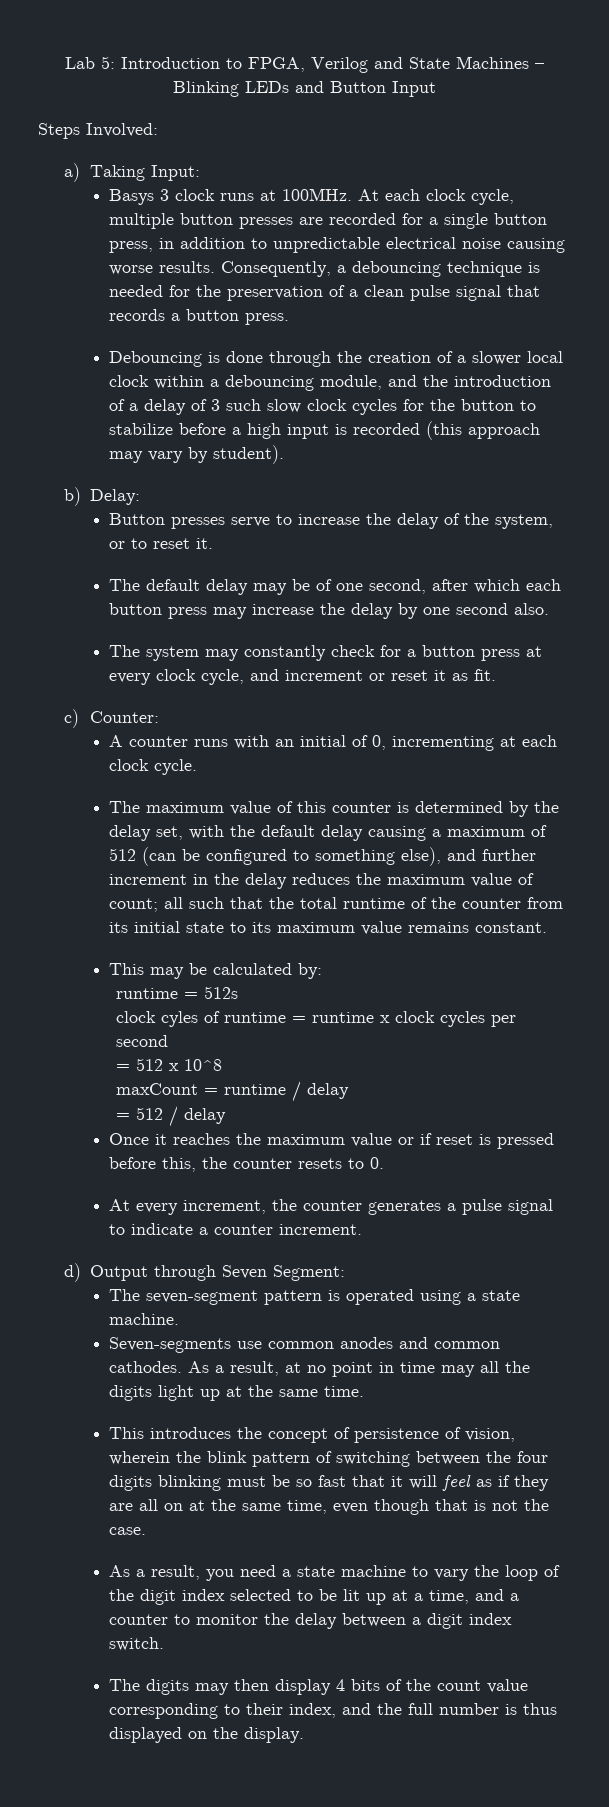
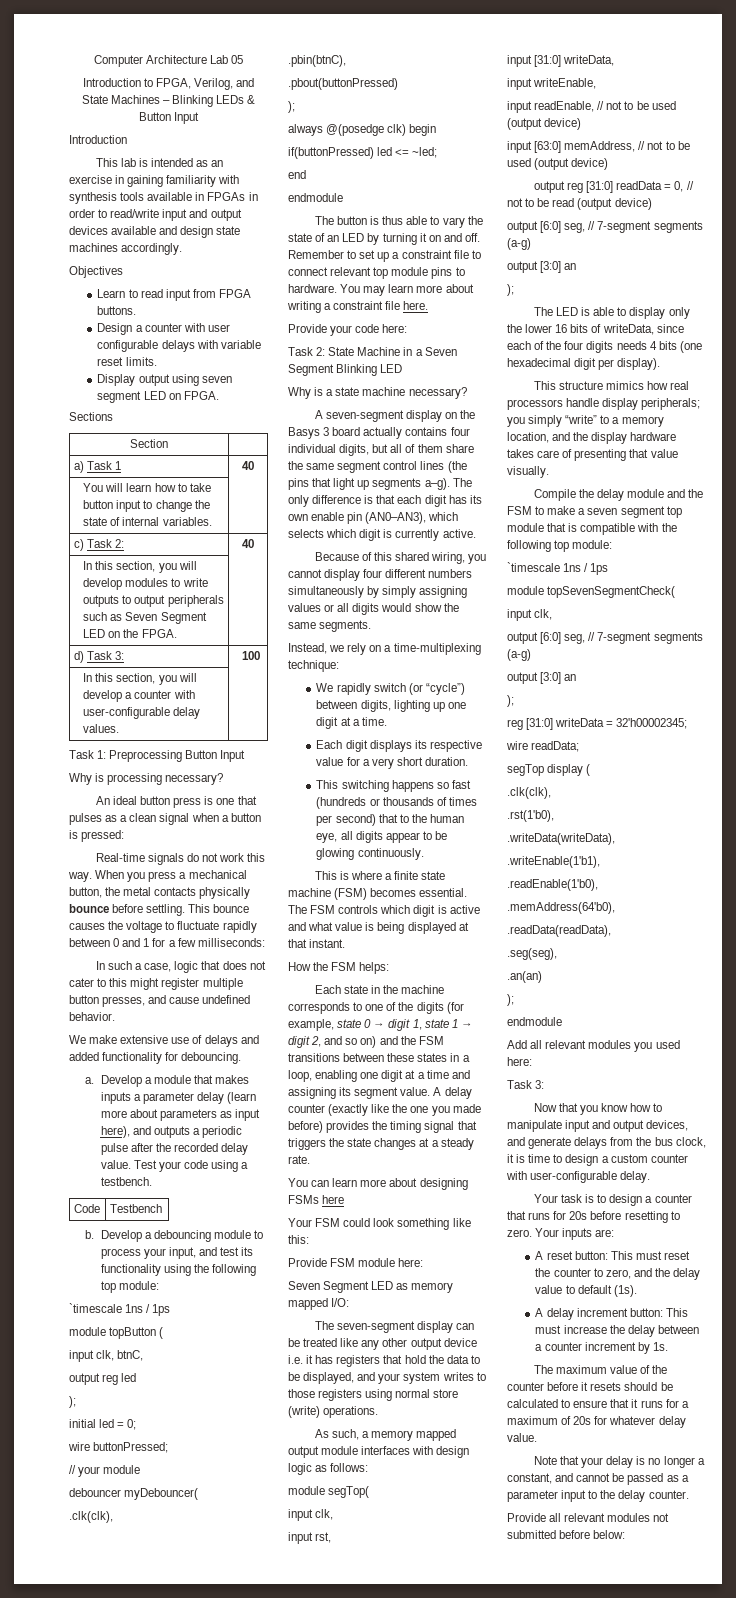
- Lab 5: Introduction to FPGA, Verilog and State Machines – Blinking LEDs and Button Input
- Steps Involved:
- a) Taking Input:
- Basys 3 clock runs at 100MHz. At each clock cycle, multiple button presses are recorded for a single button press, in addition to unpredictable electrical noise causing worse results. Consequently, a debouncing technique is needed for the preservation of a clean pulse signal that records a button press.
- Debouncing is done through the creation of a slower local clock within a debouncing module, and the introduction of a delay of 3 such slow clock cycles for the button to stabilize before a high input is recorded (this approach may vary by student).
- b) Delay:
- Button presses serve to increase the delay of the system, or to reset it.
- The default delay may be of one second, after which each button press may increase the delay by one second also.
- The system may constantly check for a button press at every clock cycle, and increment or reset it as fit.
- c) Counter:
- A counter runs with an initial of 0, incrementing at each clock cycle.
- The maximum value of this counter is determined by the delay set, with the default delay causing a maximum of 512 (can be configured to something else), and further increment in the delay reduces the maximum value of count; all such that the total runtime of the counter from its initial state to its maximum value remains constant.
- This may be calculated by:
- runtime = 512s
- clock cyles of runtime = runtime x clock cycles per second
- = 512 x 10^8
- maxCount = runtime / delay
- = 512 / delay
- Once it reaches the maximum value or if reset is pressed before this, the counter resets to 0.
- At every increment, the counter generates a pulse signal to indicate a counter increment.
- d) Output through Seven Segment:
- The seven-segment pattern is operated using a state machine.
- Seven-segments use common anodes and common cathodes. As a result, at no point in time may all the digits light up at the same time.
- This introduces the concept of persistence of vision, wherein the blink pattern of switching between the four digits blinking must be so fast that it will feel as if they are all on at the same time, even though that is not the case.
- As a result, you need a state machine to vary the loop of the digit index selected to be lit up at a time, and a counter to monitor the delay between a digit index switch.
- The digits may then display 4 bits of the count value corresponding to their index, and the full number is thus displayed on the display.
+ Computer Architecture Lab 05
+ Introduction to FPGA, Verilog, and State Machines – Blinking LEDs & Button Input
+ Introduction
+ This lab is intended as an exercise in gaining familiarity with synthesis tools available in FPGAs in order to read/write input and output devices available and design state machines accordingly.
+ Objectives
+ Learn to read input from FPGA buttons.
+ Design a counter with user configurable delays with variable reset limits.
+ Display output using seven segment LED on FPGA.
+ Sections
+ Section |
+ a) Task 1 | 40
+ You will learn how to take button input to change the state of internal variables. |
+ c) Task 2: | 40
+ In this section, you will develop modules to write outputs to output peripherals such as Seven Segment LED on the FPGA. |
+ d) Task 3: | 100
+ In this section, you will develop a counter with user-configurable delay values. |
+ Task 1: Preprocessing Button Input
+ Why is processing necessary?
+ An ideal button press is one that pulses as a clean signal when a button is pressed:
+ Real-time signals do not work this way. When you press a mechanical button, the metal contacts physically bounce before settling. This bounce causes the voltage to fluctuate rapidly between 0 and 1 for a few milliseconds:
+ In such a case, logic that does not cater to this might register multiple button presses, and cause undefined behavior.
+ We make extensive use of delays and added functionality for debouncing.
+ a. Develop a module that makes inputs a parameter delay (learn more about parameters as input here), and outputs a periodic pulse after the recorded delay value. Test your code using a testbench.
+ Code | Testbench
+ b. Develop a debouncing module to process your input, and test its functionality using the following top module:
+ `timescale 1ns / 1ps
+ module topButton (
+ input clk, btnC,
+ output reg led
+ );
+ initial led = 0;
+ wire buttonPressed;
+ // your module
+ debouncer myDebouncer(
+ .clk(clk),
+ .pbin(btnC),
+ .pbout(buttonPressed)
+ );
+ always @(posedge clk) begin
+ if(buttonPressed) led <= ~led;
+ end
+ endmodule
+ The button is thus able to vary the state of an LED by turning it on and off. Remember to set up a constraint file to connect relevant top module pins to hardware. You may learn more about writing a constraint file here.
+ Provide your code here:
+ Task 2: State Machine in a Seven Segment Blinking LED
+ Why is a state machine necessary?
+ A seven-segment display on the Basys 3 board actually contains four individual digits, but all of them share the same segment control lines (the pins that light up segments a–g). The only difference is that each digit has its own enable pin (AN0–AN3), which selects which digit is currently active.
+ Because of this shared wiring, you cannot display four different numbers simultaneously by simply assigning values or all digits would show the same segments.
+ Instead, we rely on a time-multiplexing technique:
+ We rapidly switch (or “cycle”) between digits, lighting up one digit at a time.
+ Each digit displays its respective value for a very short duration.
+ This switching happens so fast (hundreds or thousands of times per second) that to the human eye, all digits appear to be glowing continuously.
+ This is where a finite state machine (FSM) becomes essential. The FSM controls which digit is active and what value is being displayed at that instant.
+ How the FSM helps:
+ Each state in the machine corresponds to one of the digits (for example, state 0 → digit 1, state 1 → digit 2, and so on) and the FSM transitions between these states in a loop, enabling one digit at a time and assigning its segment value. A delay counter (exactly like the one you made before) provides the timing signal that triggers the state changes at a steady rate.
+ You can learn more about designing FSMs here
+ Your FSM could look something like this:
+ Provide FSM module here:
+ Seven Segment LED as memory mapped I/O:
+ The seven-segment display can be treated like any other output device i.e. it has registers that hold the data to be displayed, and your system writes to those registers using normal store (write) operations.
+ As such, a memory mapped output module interfaces with design logic as follows:
+ module segTop(
+ input clk,
+ input rst,
+ input [31:0] writeData,
+ input writeEnable,
+ input readEnable, // not to be used (output device)
+ input [63:0] memAddress, // not to be used (output device)
+ output reg [31:0] readData = 0, // not to be read (output device)
+ output [6:0] seg, // 7-segment segments (a-g)
+ output [3:0] an
+ );
+ The LED is able to display only the lower 16 bits of writeData, since each of the four digits needs 4 bits (one hexadecimal digit per display).
+ This structure mimics how real processors handle display peripherals; you simply “write” to a memory location, and the display hardware takes care of presenting that value visually.
+ Compile the delay module and the FSM to make a seven segment top module that is compatible with the following top module:
+ `timescale 1ns / 1ps
+ module topSevenSegmentCheck(
+ input clk,
+ output [6:0] seg, // 7-segment segments (a-g)
+ output [3:0] an
+ );
+ reg [31:0] writeData = 32'h00002345;
+ wire readData;
+ segTop display (
+ .clk(clk),
+ .rst(1'b0),
+ .writeData(writeData),
+ .writeEnable(1'b1),
+ .readEnable(1'b0),
+ .memAddress(64'b0),
+ .readData(readData),
+ .seg(seg),
+ .an(an)
+ );
+ endmodule
+ Add all relevant modules you used here:
+ Task 3:
+ Now that you know how to manipulate input and output devices, and generate delays from the bus clock, it is time to design a custom counter with user-configurable delay.
+ Your task is to design a counter that runs for 20s before resetting to zero. Your inputs are:
+ A reset button: This must reset the counter to zero, and the delay value to default (1s).
+ A delay increment button: This must increase the delay between a counter increment by 1s.
+ The maximum value of the counter before it resets should be calculated to ensure that it runs for a maximum of 20s for whatever delay value.
+ Note that your delay is no longer a constant, and cannot be passed as a parameter input to the delay counter.
+ Provide all relevant modules not submitted before below:

